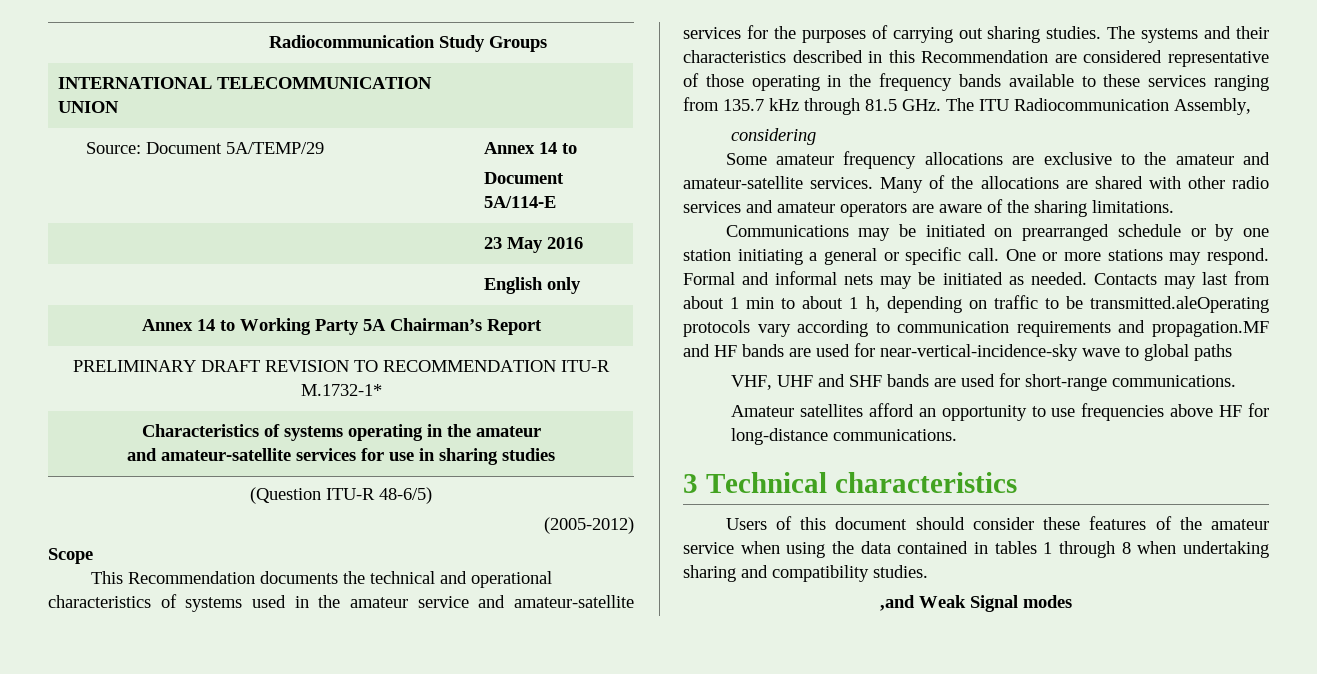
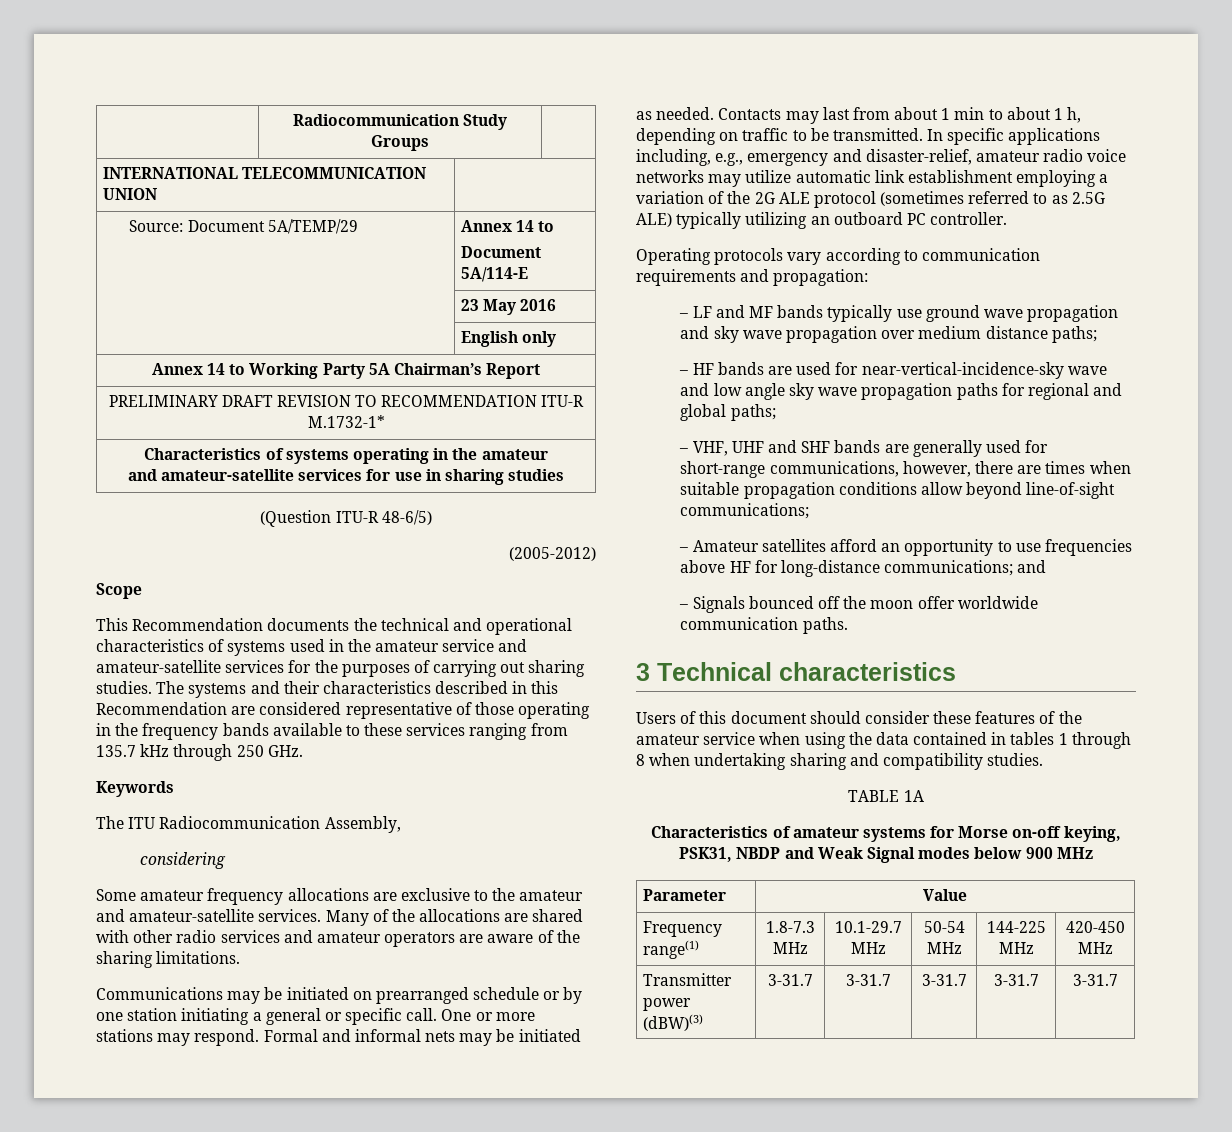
- The systems and their characteristics described in this Recommendation are considered representative of those operating in the frequency bands available to these services ranging from 135.7 kHz through 81.5 GHz. The ITU Radiocommunication Assembly,
+ The systems and their characteristics described in this Recommendation are considered representative of those operating in the frequency bands available to these services ranging from 135.7 kHz through 250 GHz.
+ Keywords
+ The ITU Radiocommunication Assembly,
- Contacts may last from about 1 min to about 1 h, depending on traffic to be transmitted.aleOperating protocols vary according to communication requirements and propagation.MF and HF bands are used for near-vertical-incidence-sky wave to global paths
- VHF, UHF and SHF bands are used for short-range communications.
- Amateur satellites afford an opportunity to use frequencies above HF for long-distance communications.
+ Contacts may last from about 1 min to about 1 h, depending on traffic to be transmitted. In specific applications including, e.g., emergency and disaster-relief, amateur radio voice networks may utilize automatic link establishment employing a variation of the 2G ALE protocol (sometimes referred to as 2.5G ALE) typically utilizing an outboard PC controller.
+ Operating protocols vary according to communication requirements and propagation:
+ – LF and MF bands typically use ground wave propagation and sky wave propagation over medium distance paths;
+ – HF bands are used for near-vertical-incidence-sky wave and low angle sky wave propagation paths for regional and global paths;
+ – VHF, UHF and SHF bands are generally used for short-range communications, however, there are times when suitable propagation conditions allow beyond line-of-sight communications;
+ – Amateur satellites afford an opportunity to use frequencies above HF for long-distance communications; and
+ – Signals bounced off the moon offer worldwide communication paths.
- ,and Weak Signal modes
+ TABLE 1A
+ Characteristics of amateur systems for Morse on-off keying, PSK31, NBDP and Weak Signal modes below 900 MHz
+ Parameter | Value
+ Frequency range(1) | 1.8-7.3 MHz | 10.1-29.7 MHz | 50-54 MHz | 144-225 MHz | 420-450 MHz
+ Transmitter power (dBW)(3) | 3-31.7 | 3-31.7 | 3-31.7 | 3-31.7 | 3-31.7

